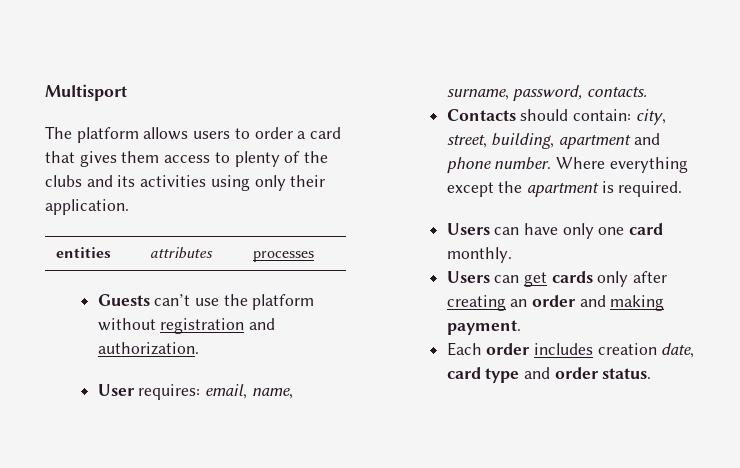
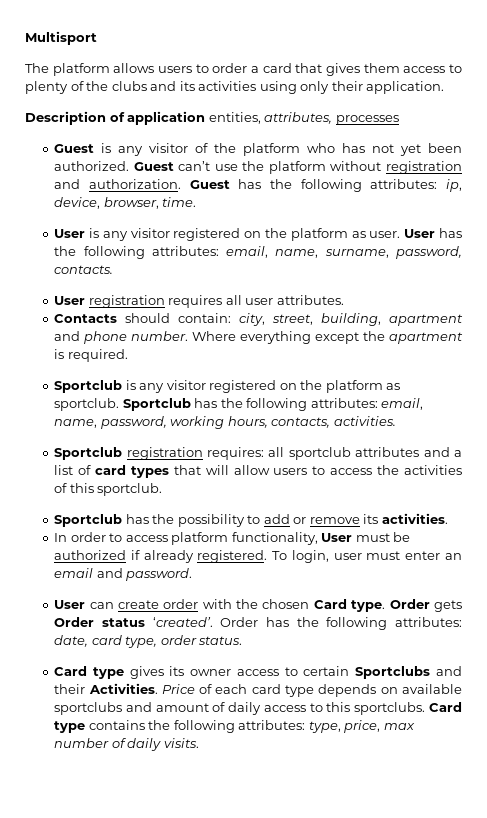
- entities | attributes | processes
- Guests can’t use the platform without registration and authorization.
- User requires: email, name, surname, password, contacts.
+ Description of application entities, attributes, processes
+ Guest is any visitor of the platform who has not yet been authorized. Guest can’t use the platform without registration and authorization. Guest has the following attributes: ip, device, browser, time.
+ User is any visitor registered on the platform as user. User has the following attributes: email, name, surname, password, contacts.
+ User registration requires all user attributes.
- Users can have only one card monthly.
- Users can get cards only after creating an order and making payment.
- Each order includes creation date, card type and order status.
+ Sportclub is any visitor registered on the platform as sportclub. Sportclub has the following attributes: email, name, password, working hours, contacts, activities.
+ Sportclub registration requires: all sportclub attributes and a list of card types that will allow users to access the activities of this sportclub.
+ Sportclub has the possibility to add or remove its activities.
+ In order to access platform functionality, User must be authorized if already registered. To login, user must enter an email and password.
+ User can create order with the chosen Card type. Order gets Order status ‘created’. Order has the following attributes: date, card type, order status.
+ Card type gives its owner access to certain Sportclubs and their Activities. Price of each card type depends on available sportclubs and amount of daily access to this sportclubs. Card type contains the following attributes: type, price, max number of daily visits.

